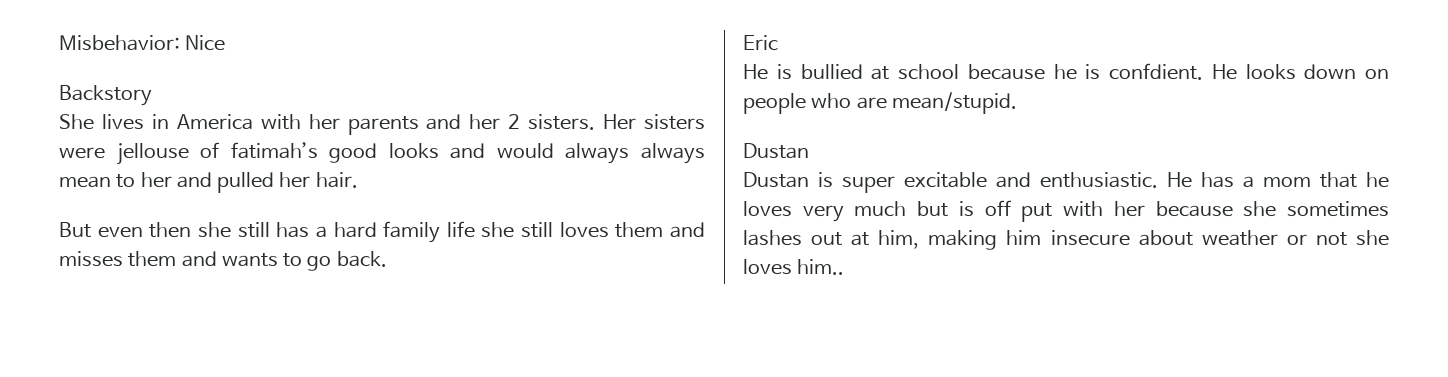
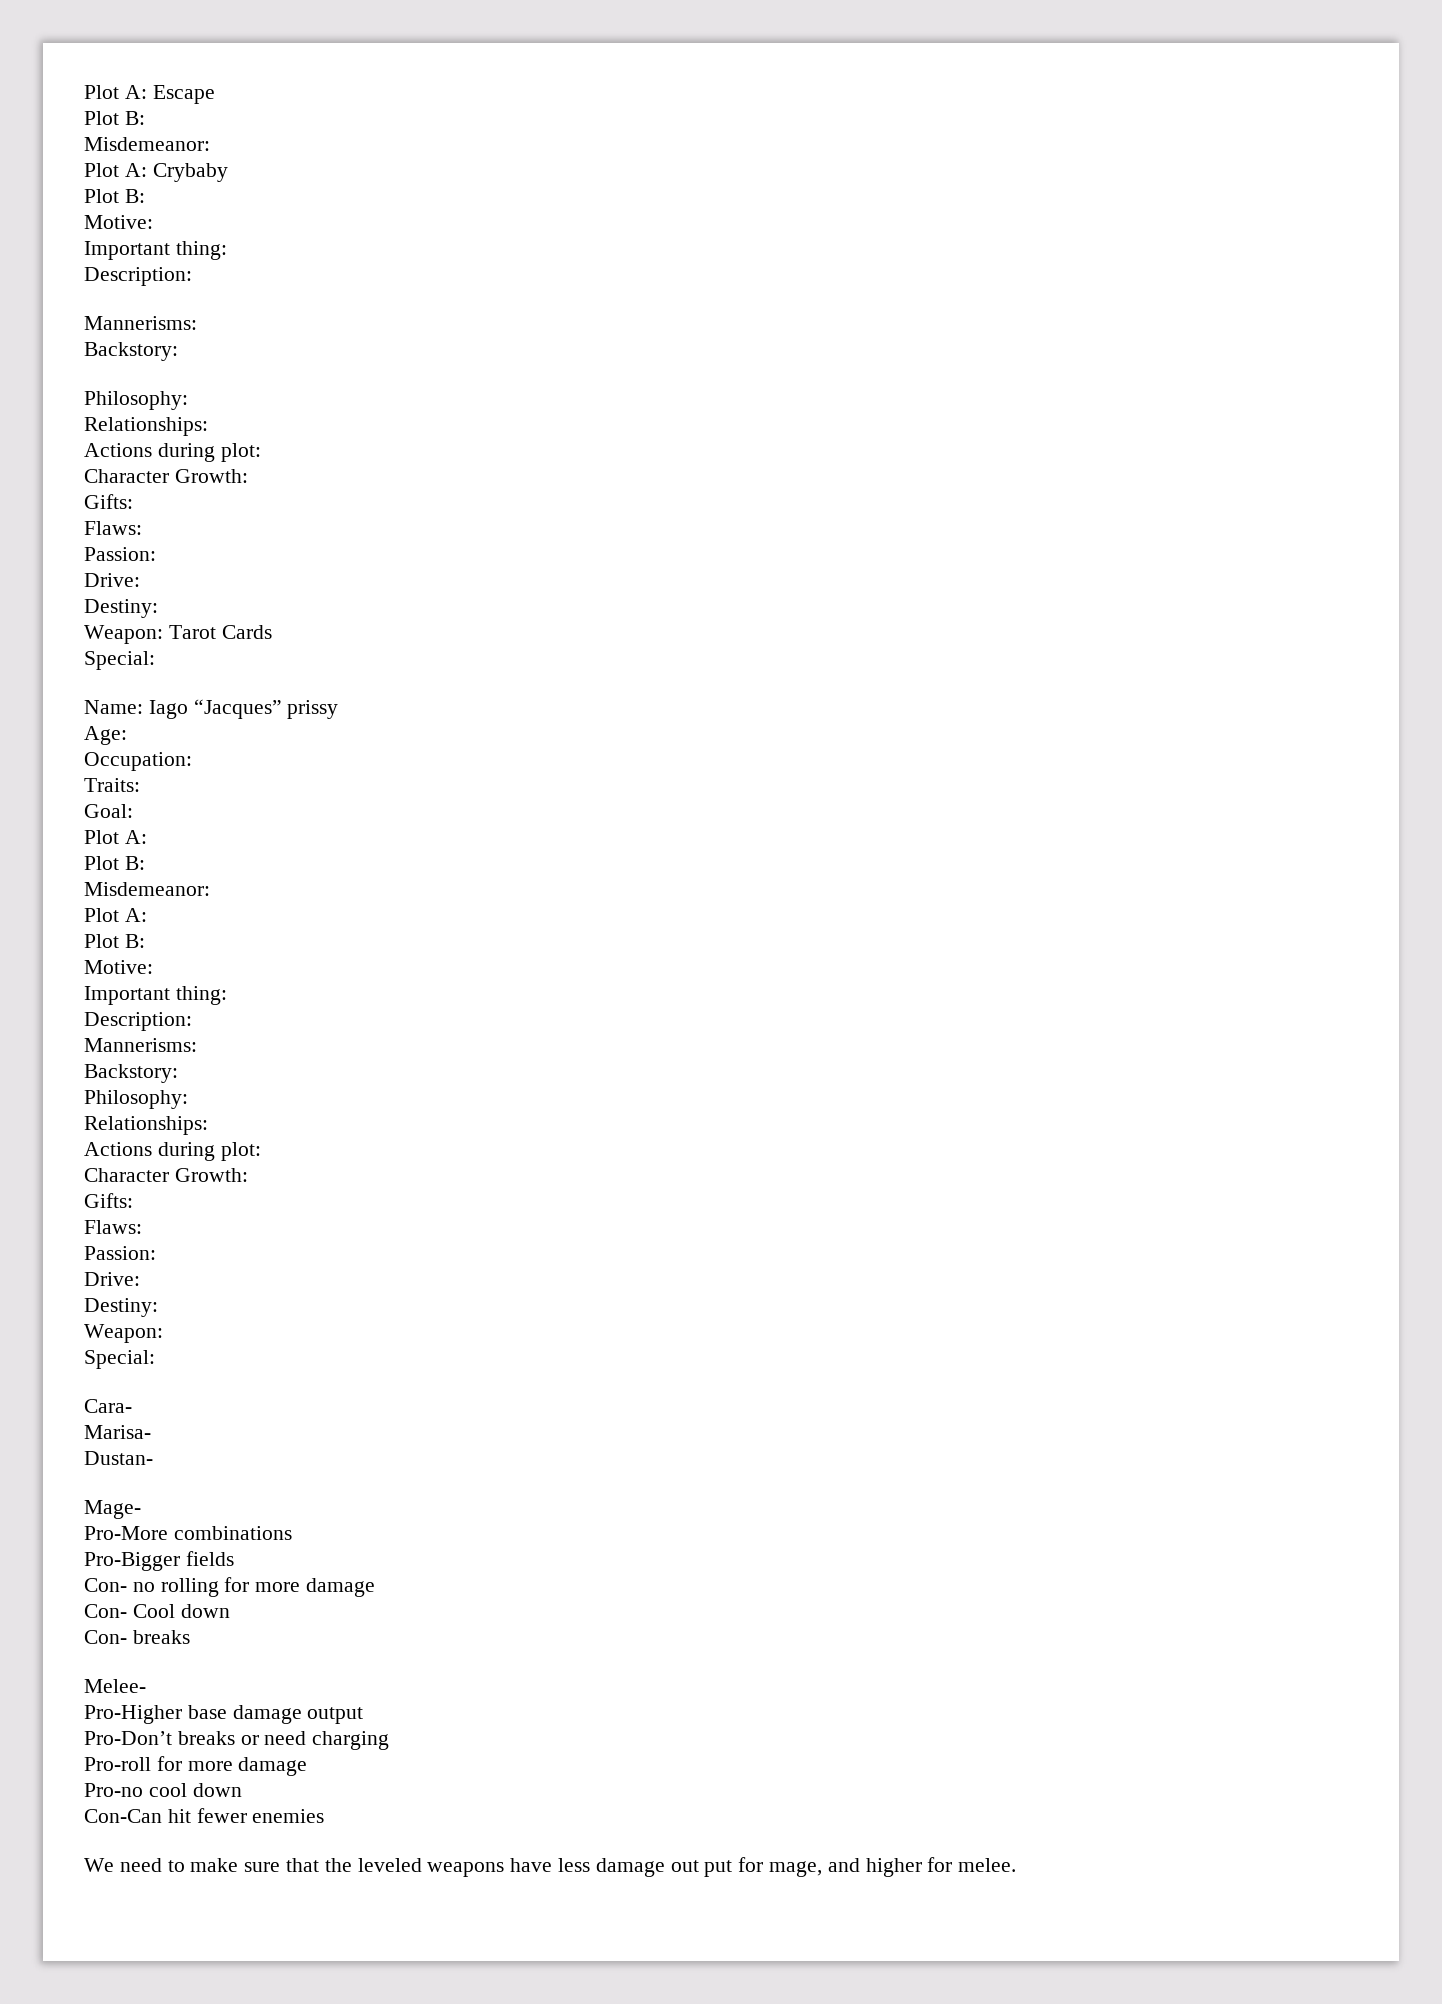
- Misbehavior: Nice
- Backstory
- She lives in America with her parents and her 2 sisters. Her sisters were jellouse of fatimah’s good looks and would always always mean to her and pulled her hair.
- But even then she still has a hard family life she still loves them and misses them and wants to go back.
- Eric
- He is bullied at school because he is confdient. He looks down on people who are mean/stupid.
- Dustan
- Dustan is super excitable and enthusiastic. He has a mom that he loves very much but is off put with her because she sometimes lashes out at him, making him insecure about weather or not she loves him..
+ Plot A: Escape
+ Plot B:
+ Misdemeanor:
+ Plot A: Crybaby
+ Plot B:
+ Motive:
+ Important thing:
+ Description:
+ Mannerisms:
+ Backstory:
+ Philosophy:
+ Relationships:
+ Actions during plot:
+ Character Growth:
+ Gifts:
+ Flaws:
+ Passion:
+ Drive:
+ Destiny:
+ Weapon: Tarot Cards
+ Special:
+ Name: Iago “Jacques” prissy
+ Age:
+ Occupation:
+ Traits:
+ Goal:
+ Plot A:
+ Plot B:
+ Misdemeanor:
+ Plot A:
+ Plot B:
+ Motive:
+ Important thing:
+ Description:
+ Mannerisms:
+ Backstory:
+ Philosophy:
+ Relationships:
+ Actions during plot:
+ Character Growth:
+ Gifts:
+ Flaws:
+ Passion:
+ Drive:
+ Destiny:
+ Weapon:
+ Special:
+ Cara-
+ Marisa-
+ Dustan-
+ Mage-
+ Pro-More combinations
+ Pro-Bigger fields
+ Con- no rolling for more damage
+ Con- Cool down
+ Con- breaks
+ Melee-
+ Pro-Higher base damage output
+ Pro-Don’t breaks or need charging
+ Pro-roll for more damage
+ Pro-no cool down
+ Con-Can hit fewer enemies
+ We need to make sure that the leveled weapons have less damage out put for mage, and higher for melee.

